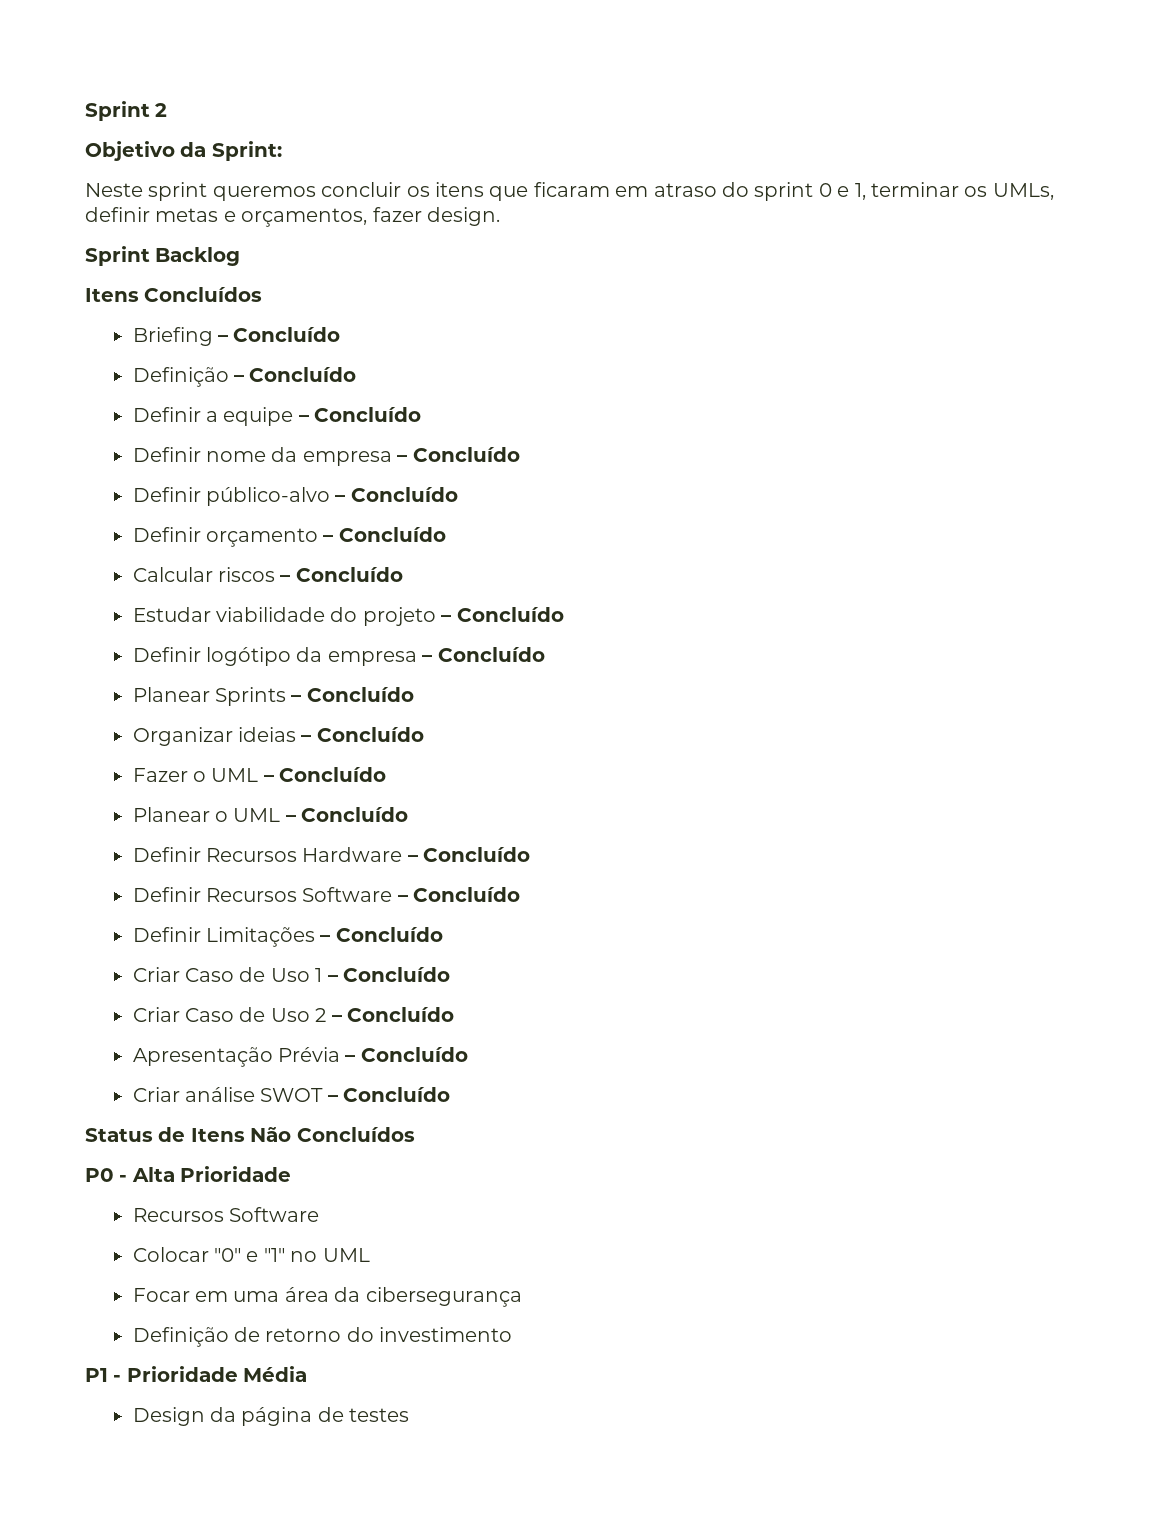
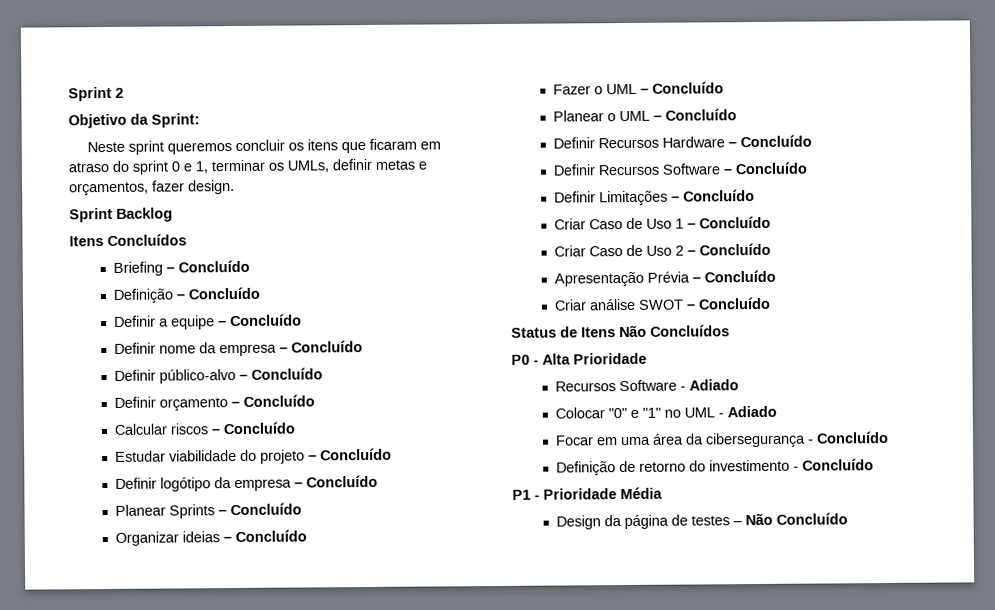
  P0 - Alta Prioridade
- Recursos Software
+ Recursos Software - Adiado
- Colocar "0" e "1" no UML
+ Colocar "0" e "1" no UML - Adiado
- Focar em uma área da cibersegurança
+ Focar em uma área da cibersegurança - Concluído
- Definição de retorno do investimento
+ Definição de retorno do investimento - Concluído
- Design da página de testes
+ Design da página de testes – Não Concluído

